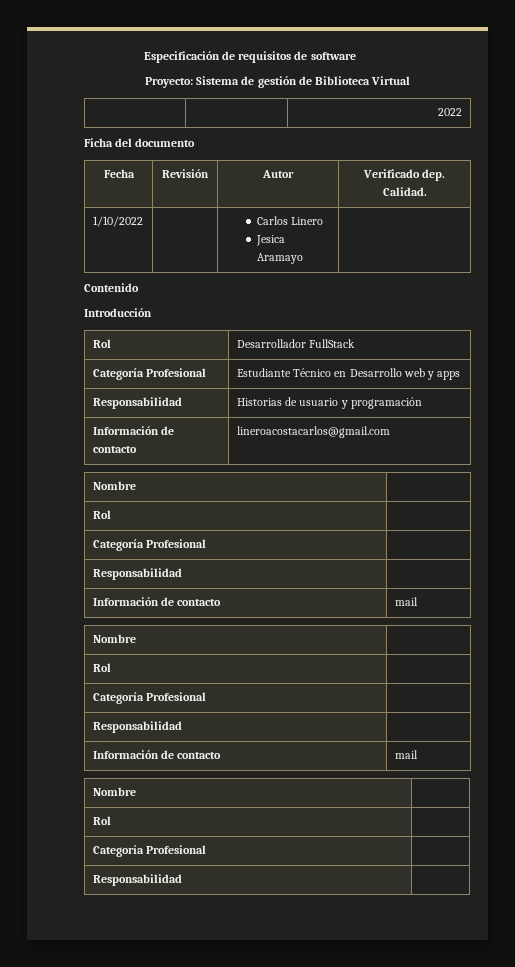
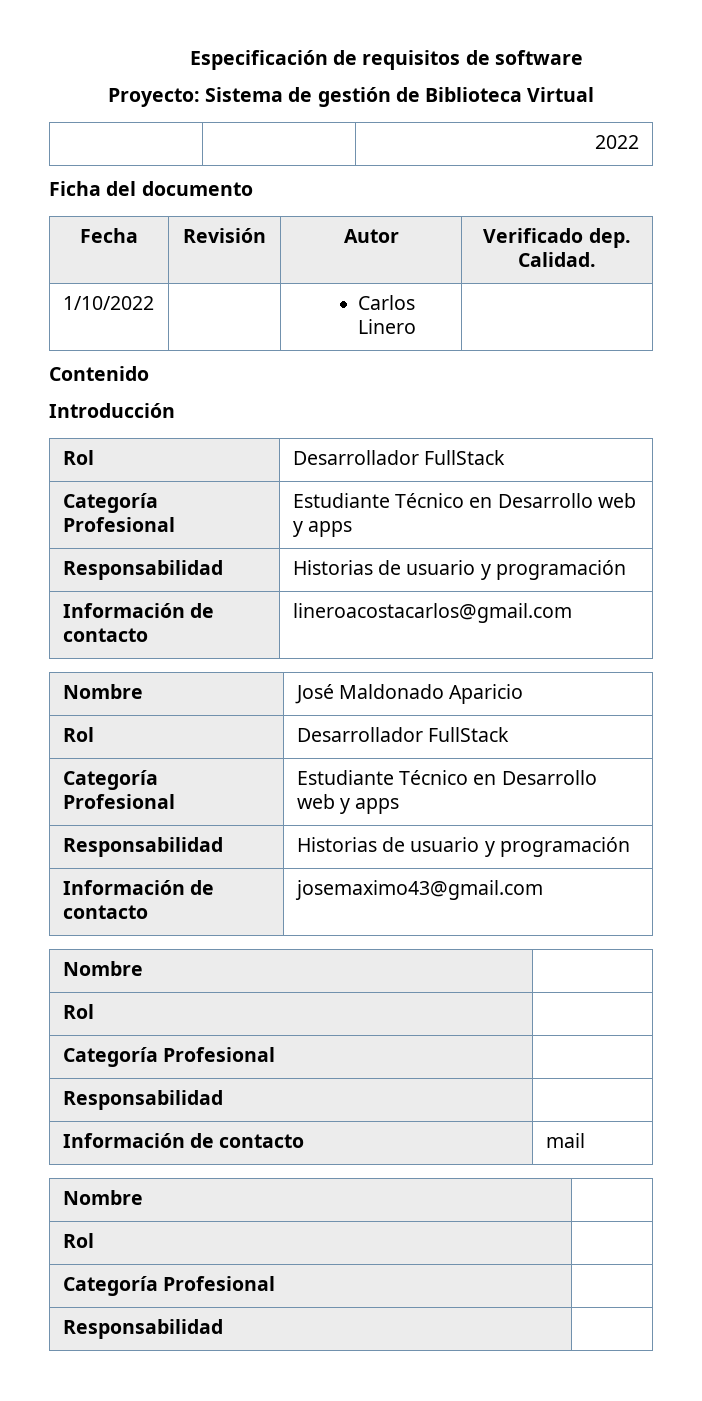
- 1/10/2022 | | Carlos Linero
- Jesica Aramayo |
+ 1/10/2022 | | Carlos Linero |
  Información de contacto | lineroacostacarlos@gmail.com
- Nombre |
- Rol |
- Categoría Profesional |
- Responsabilidad |
- Información de contacto | mail
+ Nombre | José Maldonado Aparicio
+ Rol | Desarrollador FullStack
+ Categoría Profesional | Estudiante Técnico en Desarrollo web y apps
+ Responsabilidad | Historias de usuario y programación
+ Información de contacto | josemaximo43@gmail.com

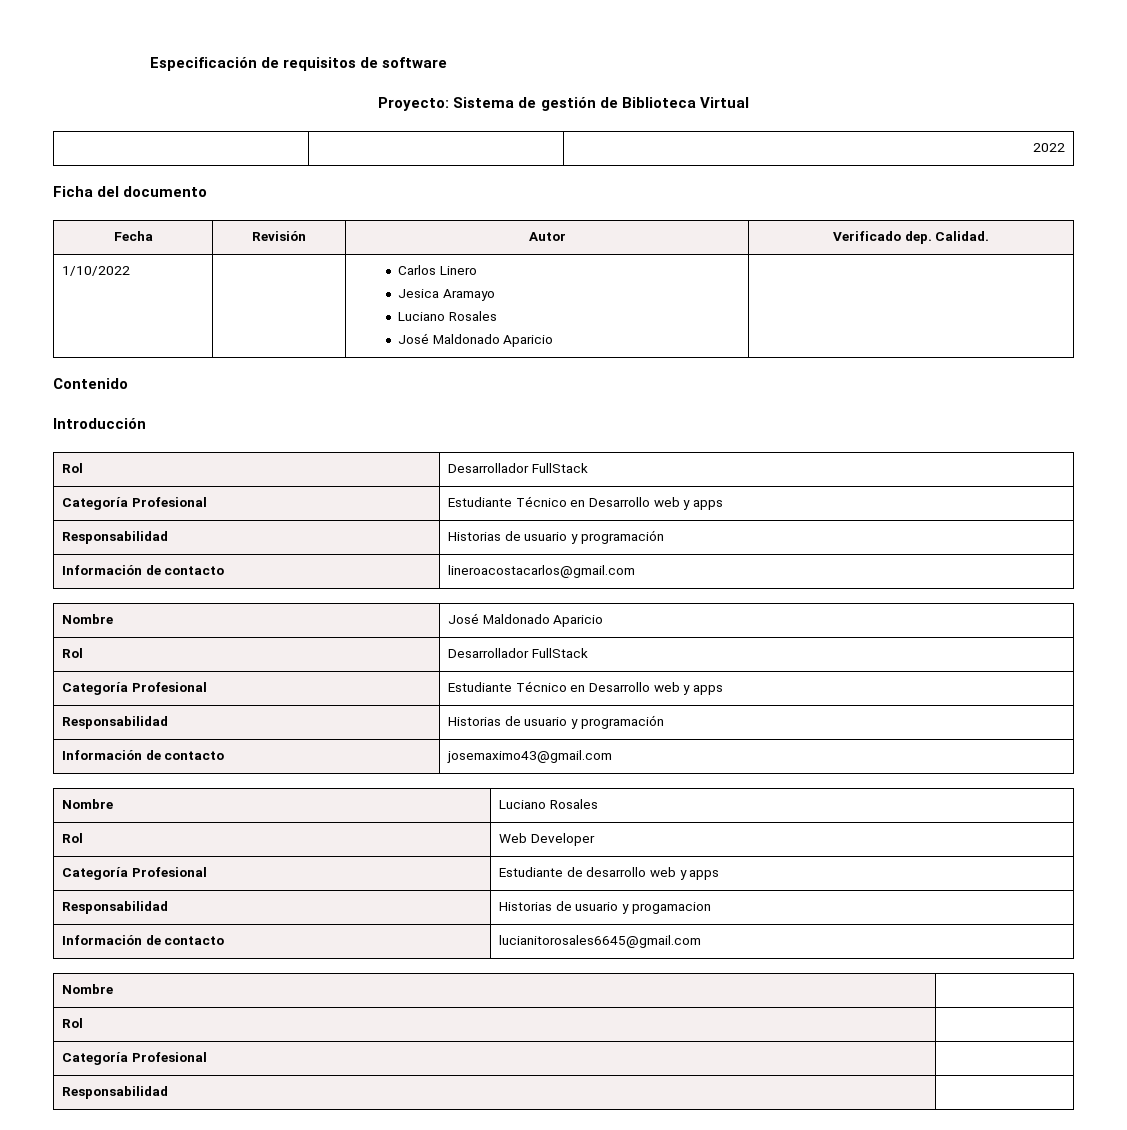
- 1/10/2022 | | Carlos Linero |
+ 1/10/2022 | | Carlos Linero
+ Jesica Aramayo
+ Luciano Rosales
+ José Maldonado Aparicio |
  Información de contacto | josemaximo43@gmail.com
- Nombre |
- Rol |
- Categoría Profesional |
- Responsabilidad |
- Información de contacto | mail
+ Nombre | Luciano Rosales
+ Rol | Web Developer
+ Categoría Profesional | Estudiante de desarrollo web y apps
+ Responsabilidad | Historias de usuario y progamacion
+ Información de contacto | lucianitorosales6645@gmail.com

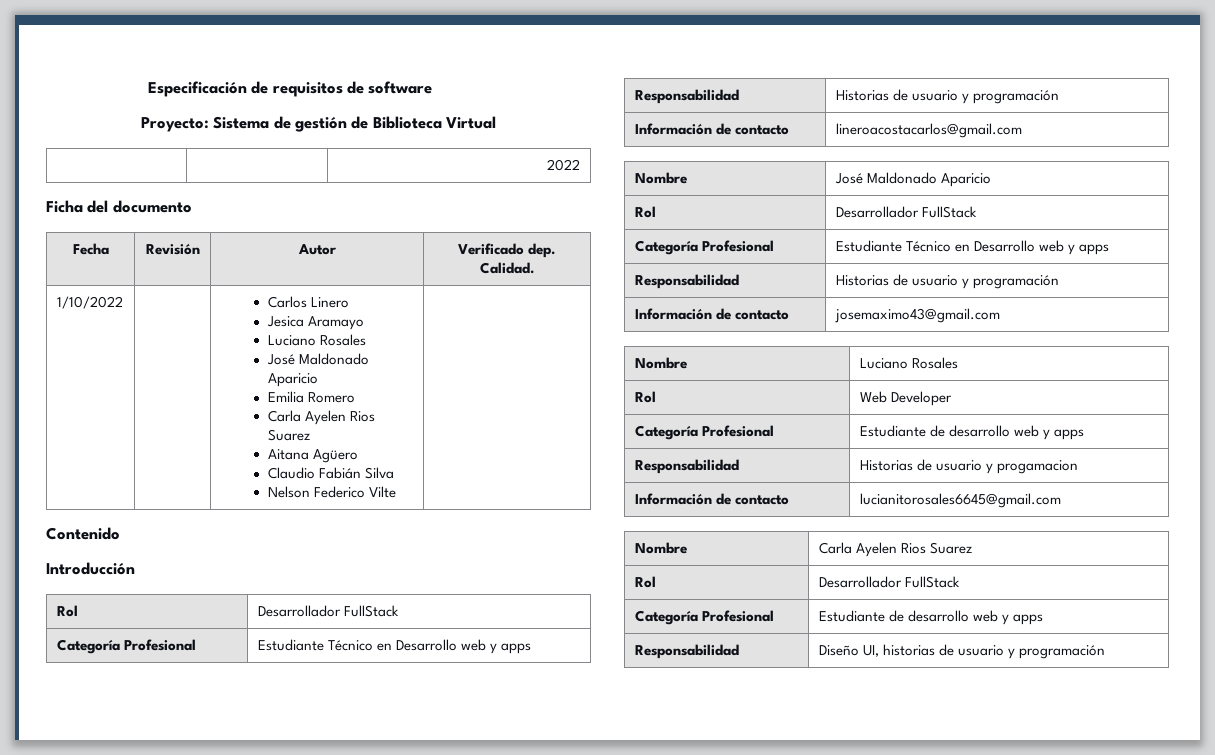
  1/10/2022 | | Carlos Linero
  Jesica Aramayo
  Luciano Rosales
- José Maldonado Aparicio |
+ José Maldonado Aparicio
+ Emilia Romero
+ Carla Ayelen Rios Suarez
+ Aitana Agüero
+ Claudio Fabián Silva
+ Nelson Federico Vilte |
  Información de contacto | lucianitorosales6645@gmail.com
- Nombre |
- Rol |
- Categoría Profesional |
- Responsabilidad |
+ Nombre | Carla Ayelen Rios Suarez
+ Rol | Desarrollador FullStack
+ Categoría Profesional | Estudiante de desarrollo web y apps
+ Responsabilidad | Diseño UI, historias de usuario y programación

